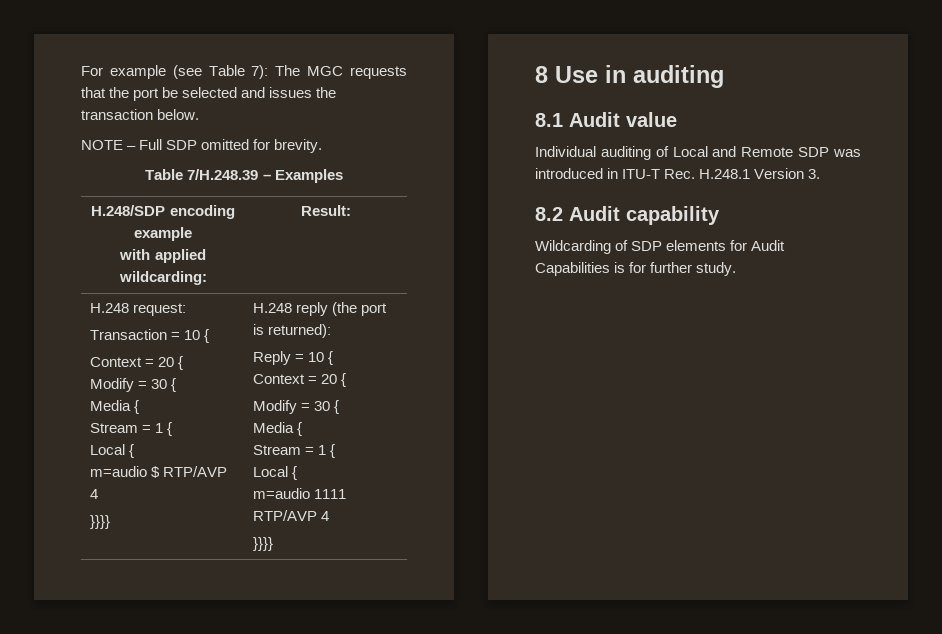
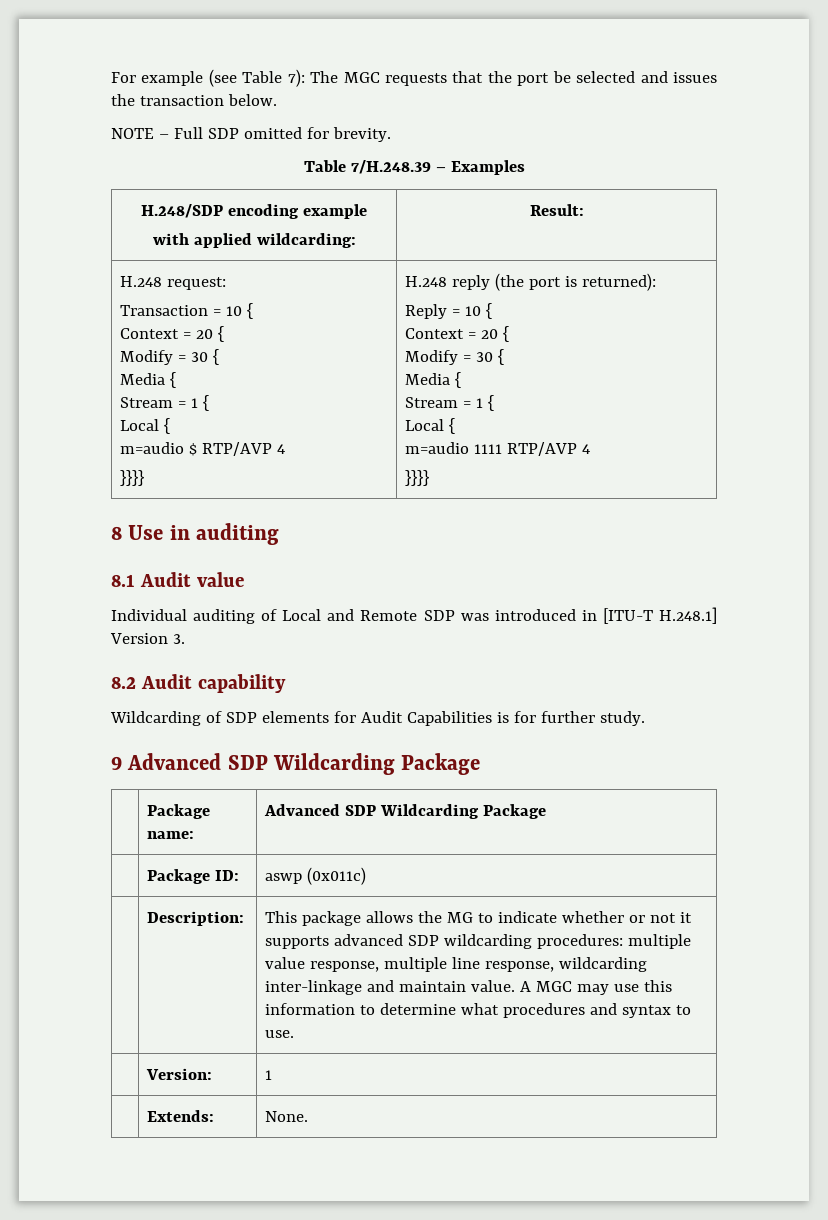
- Individual auditing of Local and Remote SDP was introduced in ITU-T Rec. H.248.1 Version 3.
+ Individual auditing of Local and Remote SDP was introduced in [ITU-T H.248.1] Version 3.
+ 9 Advanced SDP Wildcarding Package
+ | Package name: | Advanced SDP Wildcarding Package
+ | Package ID: | aswp (0x011c)
+ | Description: | This package allows the MG to indicate whether or not it supports advanced SDP wildcarding procedures: multiple value response, multiple line response, wildcarding inter-linkage and maintain value. A MGC may use this information to determine what procedures and syntax to use.
+ | Version: | 1
+ | Extends: | None.

